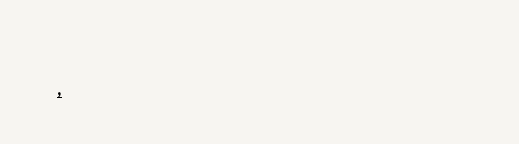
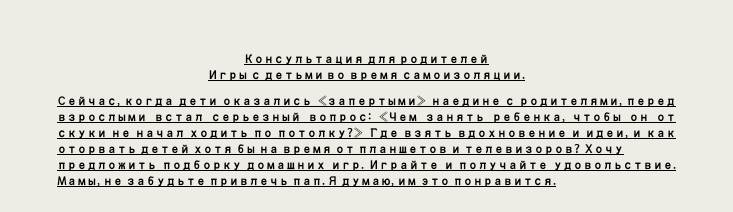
- ,
+ Консультация для родителей
+ Игры с детьми во время самоизоляции.
+ Сейчас, когда дети оказались «запертыми» наедине с родителями, перед взрослыми встал серьезный вопрос: «Чем занять ребенка, чтобы он от скуки не начал ходить по потолку?» Где взять вдохновение и идеи, и как оторвать детей хотя бы на время от планшетов и телевизоров? Хочу предложить подборку домашних игр. Играйте и получайте удовольствие. Мамы, не забудьте привлечь пап. Я думаю, им это понравится.

